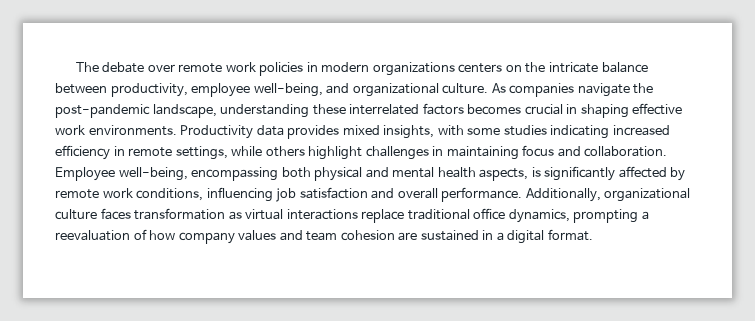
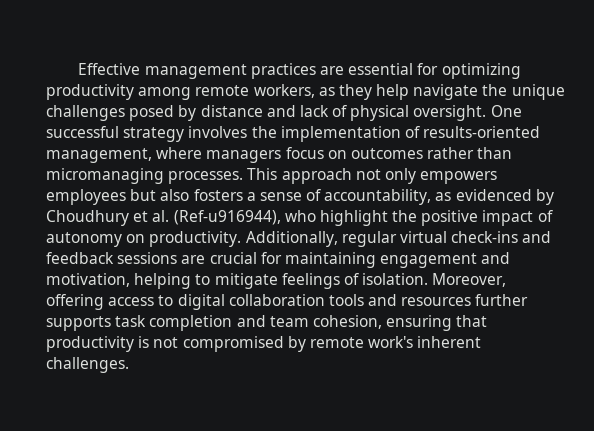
- The debate over remote work policies in modern organizations centers on the intricate balance between productivity, employee well-being, and organizational culture. As companies navigate the post-pandemic landscape, understanding these interrelated factors becomes crucial in shaping effective work environments. Productivity data provides mixed insights, with some studies indicating increased efficiency in remote settings, while others highlight challenges in maintaining focus and collaboration. Employee well-being, encompassing both physical and mental health aspects, is significantly affected by remote work conditions, influencing job satisfaction and overall performance. Additionally, organizational culture faces transformation as virtual interactions replace traditional office dynamics, prompting a reevaluation of how company values and team cohesion are sustained in a digital format.
+ Effective management practices are essential for optimizing productivity among remote workers, as they help navigate the unique challenges posed by distance and lack of physical oversight. One successful strategy involves the implementation of results-oriented management, where managers focus on outcomes rather than micromanaging processes. This approach not only empowers employees but also fosters a sense of accountability, as evidenced by Choudhury et al. (Ref-u916944), who highlight the positive impact of autonomy on productivity. Additionally, regular virtual check-ins and feedback sessions are crucial for maintaining engagement and motivation, helping to mitigate feelings of isolation. Moreover, offering access to digital collaboration tools and resources further supports task completion and team cohesion, ensuring that productivity is not compromised by remote work's inherent challenges.

